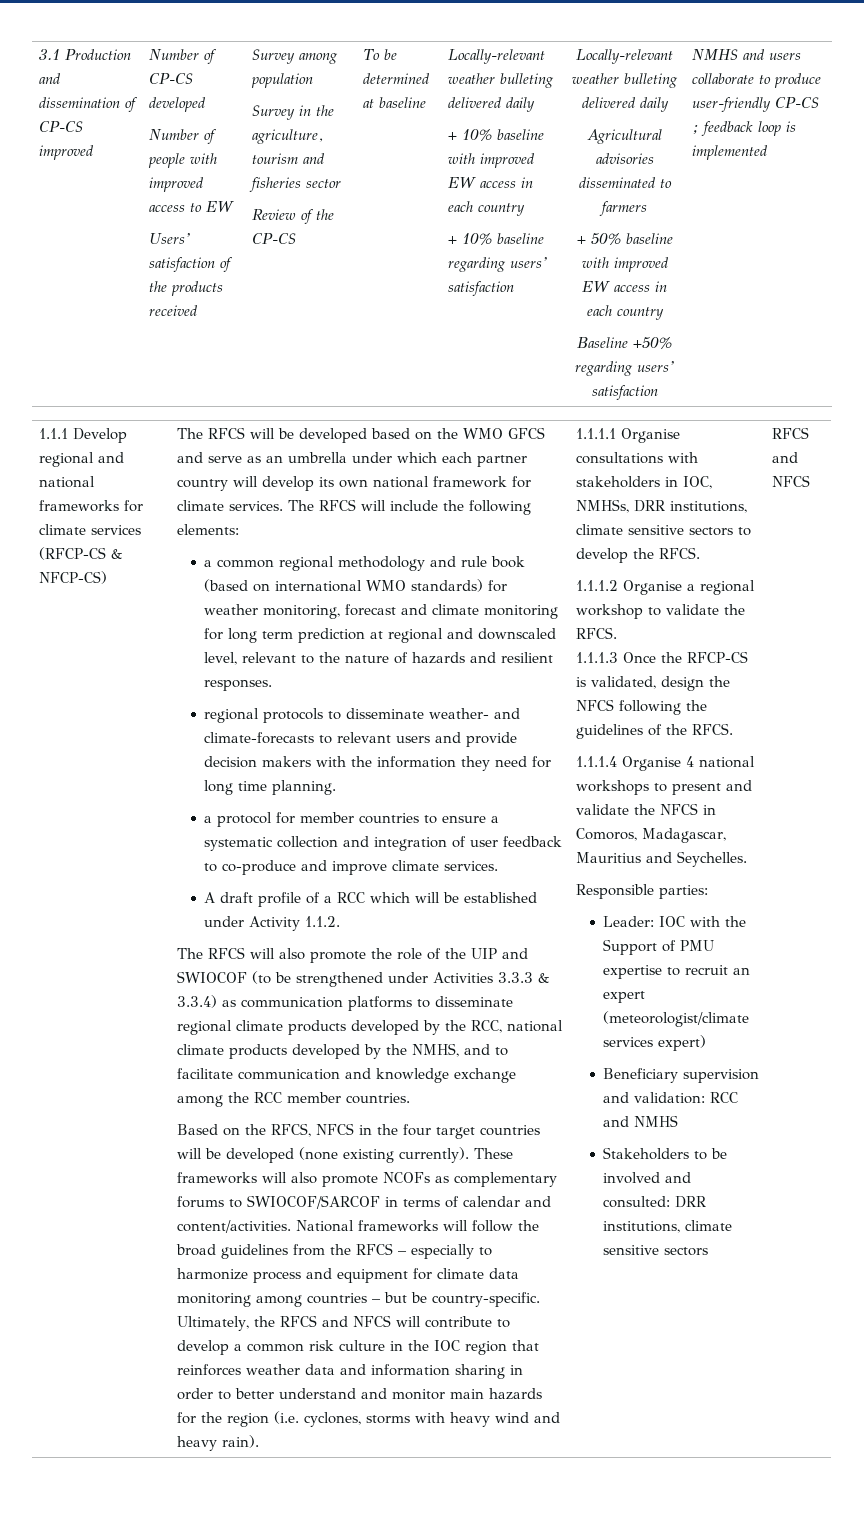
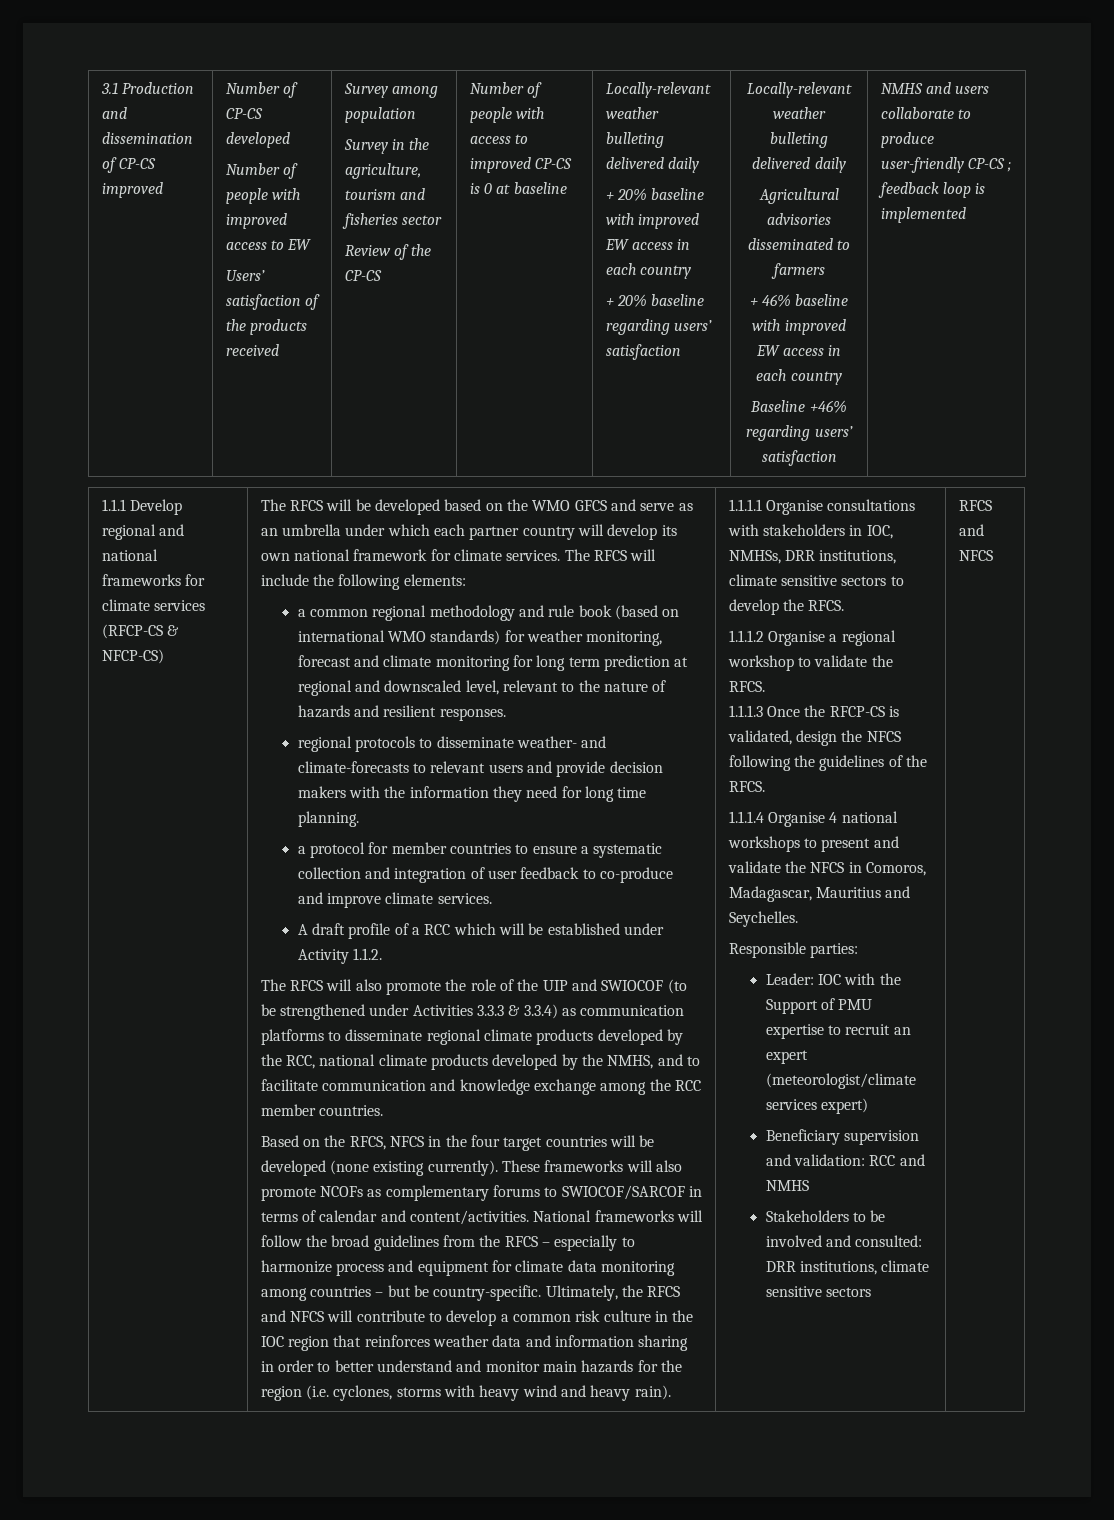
- To be determined at baseline
+ Number of people with access to improved CP-CS is 0 at baseline
- + 10% baseline with improved EW access in each country
+ + 20% baseline with improved EW access in each country
- + 10% baseline regarding users’ satisfaction
+ + 20% baseline regarding users’ satisfaction
- + 50% baseline with improved EW access in each country
+ + 46% baseline with improved EW access in each country
- Baseline +50% regarding users’ satisfaction
+ Baseline +46% regarding users’ satisfaction

